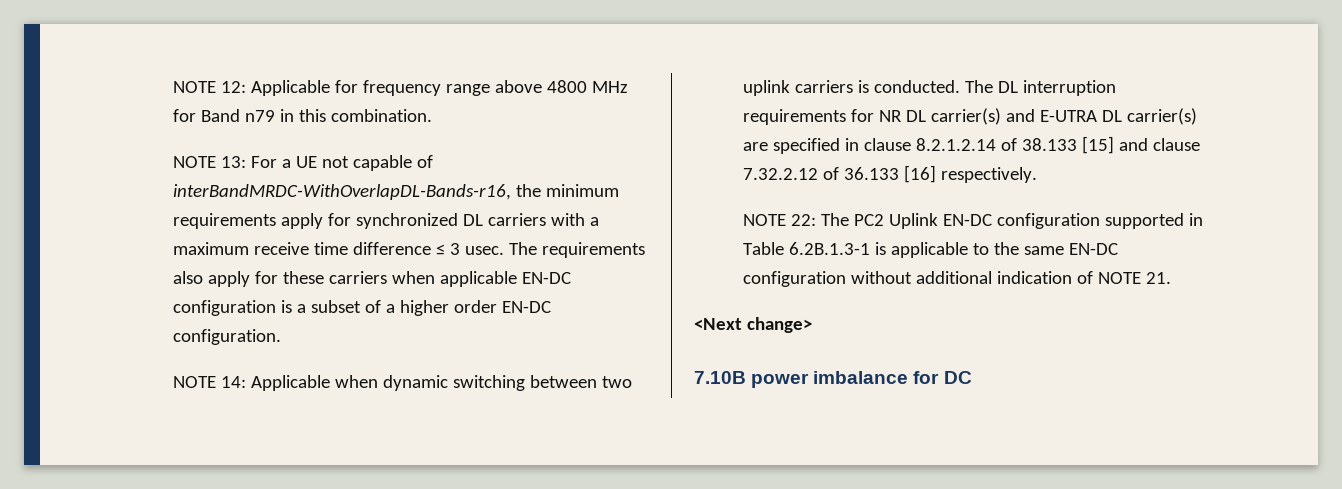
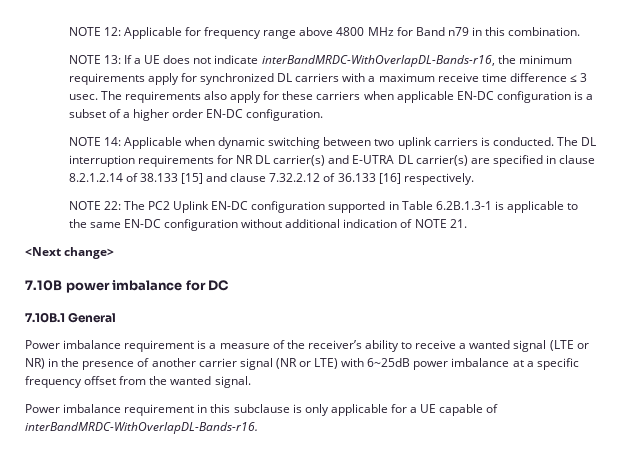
- NOTE 13: For a UE not capable of interBandMRDC-WithOverlapDL-Bands-r16, the minimum requirements apply for synchronized DL carriers with a maximum receive time difference ≤ 3 usec.
+ NOTE 13: If a UE does not indicate interBandMRDC-WithOverlapDL-Bands-r16, the minimum requirements apply for synchronized DL carriers with a maximum receive time difference ≤ 3 usec.
+ 7.10B.1 General
+ Power imbalance requirement is a measure of the receiver’s ability to receive a wanted signal (LTE or NR) in the presence of another carrier signal (NR or LTE) with 6~25dB power imbalance at a specific frequency offset from the wanted signal.
+ Power imbalance requirement in this subclause is only applicable for a UE capable of interBandMRDC-WithOverlapDL-Bands-r16.

